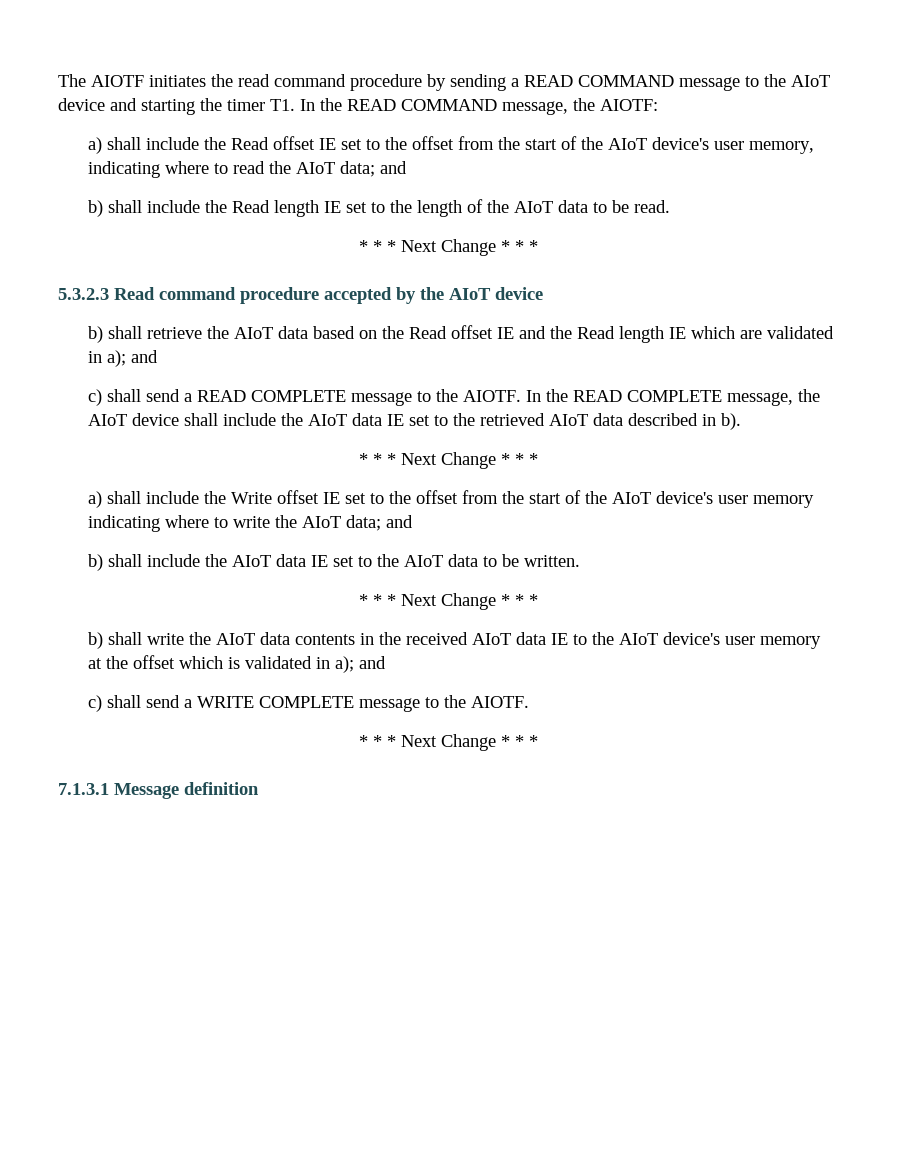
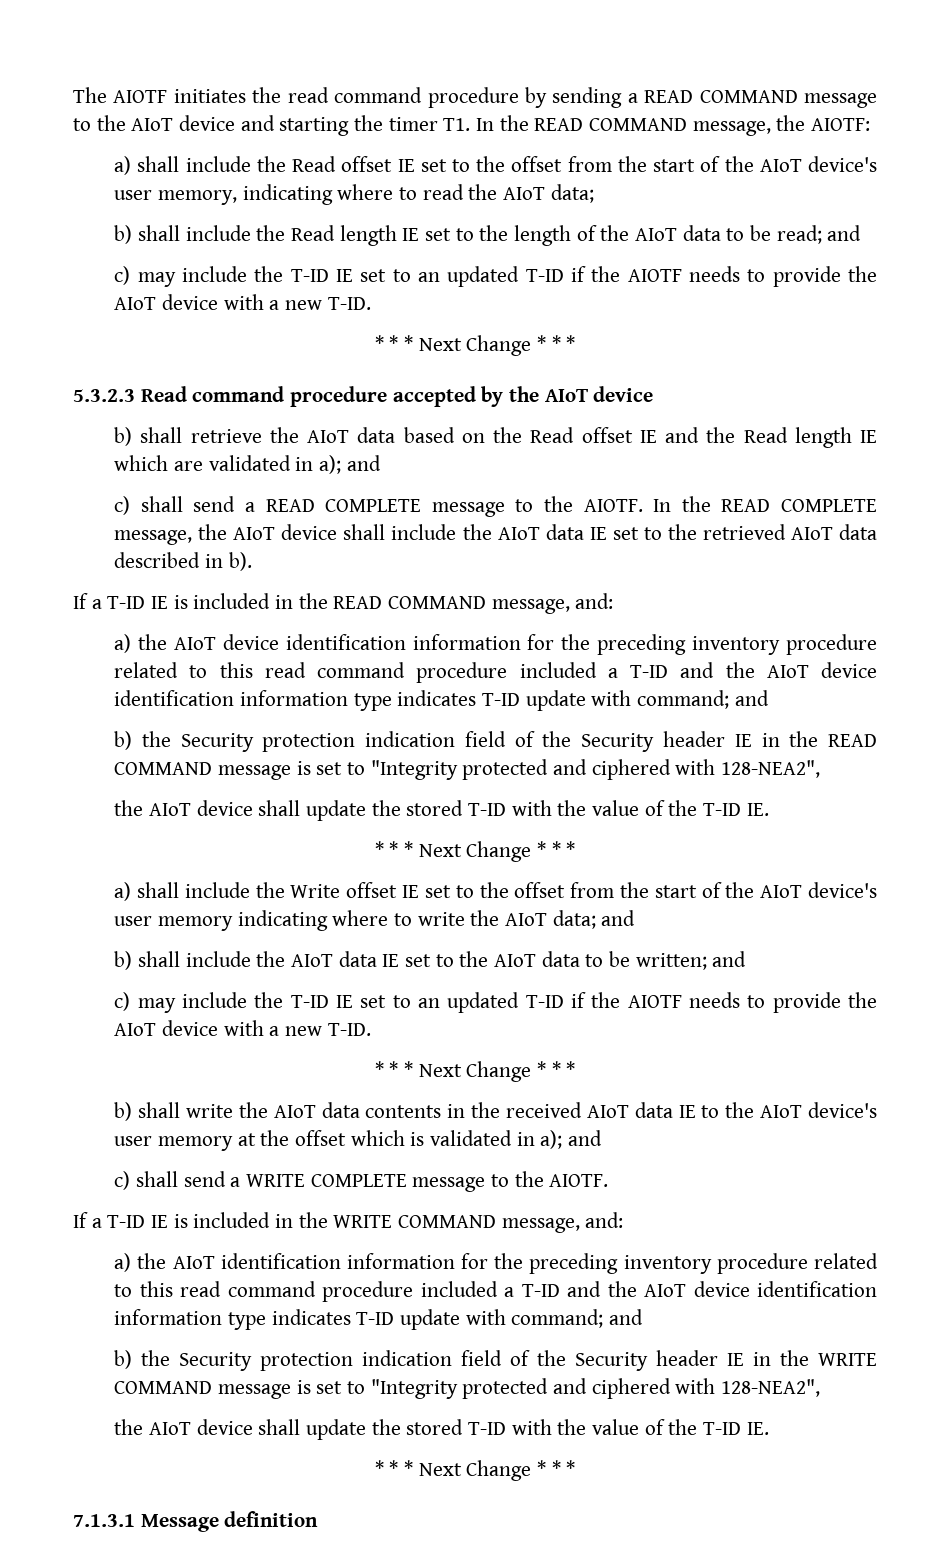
- a) shall include the Read offset IE set to the offset from the start of the AIoT device's user memory, indicating where to read the AIoT data; and
+ a) shall include the Read offset IE set to the offset from the start of the AIoT device's user memory, indicating where to read the AIoT data;
- b) shall include the Read length IE set to the length of the AIoT data to be read.
+ b) shall include the Read length IE set to the length of the AIoT data to be read; and
+ c) may include the T-ID IE set to an updated T-ID if the AIOTF needs to provide the AIoT device with a new T-ID.
+ If a T-ID IE is included in the READ COMMAND message, and:
+ a) the AIoT device identification information for the preceding inventory procedure related to this read command procedure included a T-ID and the AIoT device identification information type indicates T-ID update with command; and
+ b) the Security protection indication field of the Security header IE in the READ COMMAND message is set to "Integrity protected and ciphered with 128-NEA2",
+ the AIoT device shall update the stored T-ID with the value of the T-ID IE.
- b) shall include the AIoT data IE set to the AIoT data to be written.
+ b) shall include the AIoT data IE set to the AIoT data to be written; and
+ c) may include the T-ID IE set to an updated T-ID if the AIOTF needs to provide the AIoT device with a new T-ID.
+ If a T-ID IE is included in the WRITE COMMAND message, and:
+ a) the AIoT identification information for the preceding inventory procedure related to this read command procedure included a T-ID and the AIoT device identification information type indicates T-ID update with command; and
+ b) the Security protection indication field of the Security header IE in the WRITE COMMAND message is set to "Integrity protected and ciphered with 128-NEA2",
+ the AIoT device shall update the stored T-ID with the value of the T-ID IE.

